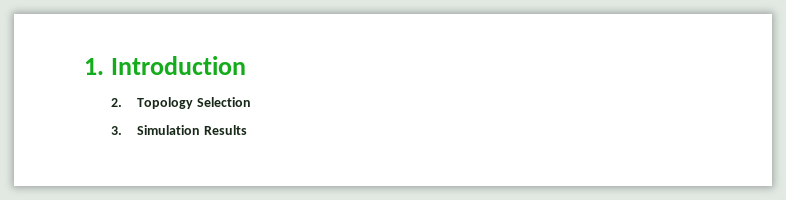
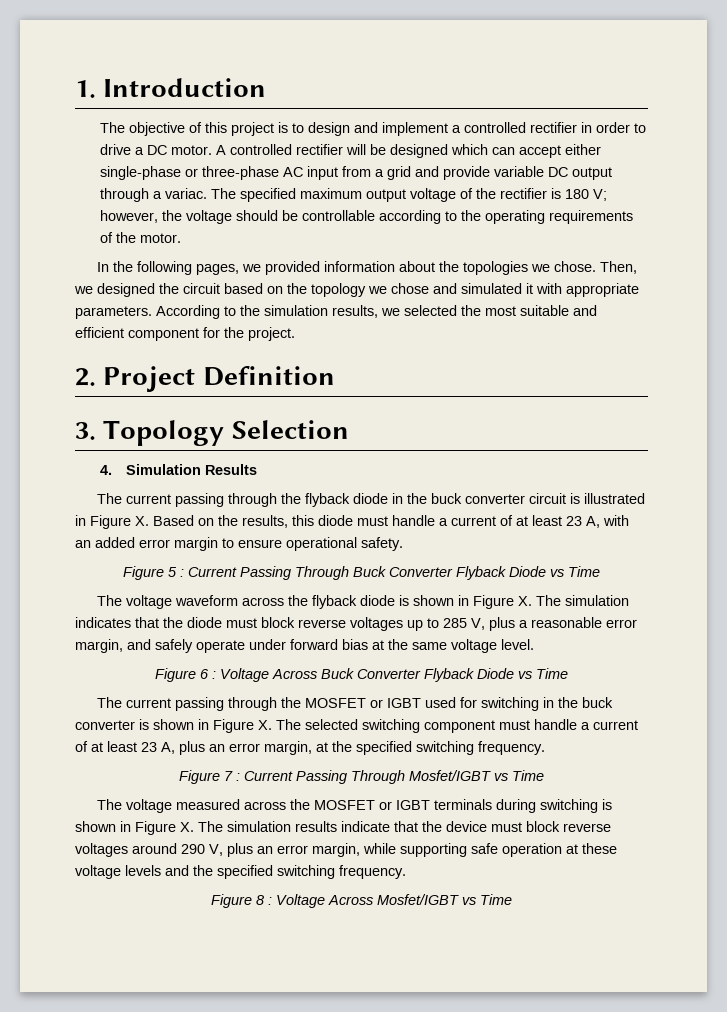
- 2. Topology Selection
+ The objective of this project is to design and implement a controlled rectifier in order to drive a DC motor. A controlled rectifier will be designed which can accept either single-phase or three-phase AC input from a grid and provide variable DC output through a variac. The specified maximum output voltage of the rectifier is 180 V; however, the voltage should be controllable according to the operating requirements of the motor.
+ In the following pages, we provided information about the topologies we chose. Then, we designed the circuit based on the topology we chose and simulated it with appropriate parameters. According to the simulation results, we selected the most suitable and efficient component for the project.
+ 2. Project Definition
+ 3. Topology Selection
- 3. Simulation Results
+ 4. Simulation Results
+ The current passing through the flyback diode in the buck converter circuit is illustrated in Figure X. Based on the results, this diode must handle a current of at least 23 A, with an added error margin to ensure operational safety.
+ Figure 5 : Current Passing Through Buck Converter Flyback Diode vs Time
+ The voltage waveform across the flyback diode is shown in Figure X. The simulation indicates that the diode must block reverse voltages up to 285 V, plus a reasonable error margin, and safely operate under forward bias at the same voltage level.
+ Figure 6 : Voltage Across Buck Converter Flyback Diode vs Time
+ The current passing through the MOSFET or IGBT used for switching in the buck converter is shown in Figure X. The selected switching component must handle a current of at least 23 A, plus an error margin, at the specified switching frequency.
+ Figure 7 : Current Passing Through Mosfet/IGBT vs Time
+ The voltage measured across the MOSFET or IGBT terminals during switching is shown in Figure X. The simulation results indicate that the device must block reverse voltages around 290 V, plus an error margin, while supporting safe operation at these voltage levels and the specified switching frequency.
+ Figure 8 : Voltage Across Mosfet/IGBT vs Time

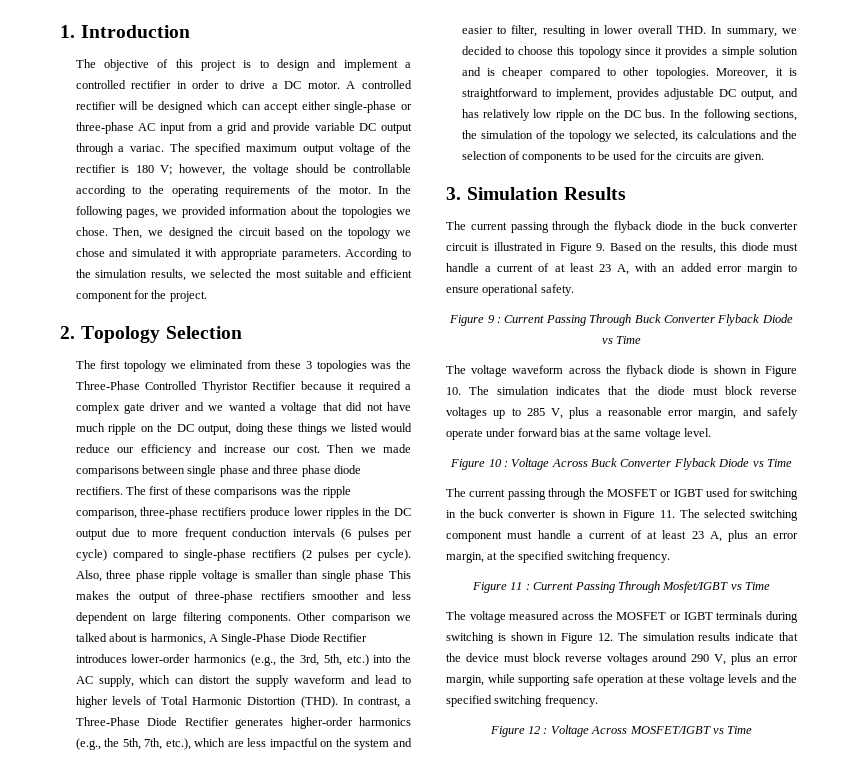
- The specified maximum output voltage of the rectifier is 180 V; however, the voltage should be controllable according to the operating requirements of the motor.
- In the following pages, we provided information about the topologies we chose.
+ The specified maximum output voltage of the rectifier is 180 V; however, the voltage should be controllable according to the operating requirements of the motor. In the following pages, we provided information about the topologies we chose.
- 2. Project Definition
- 3. Topology Selection
+ 2. Topology Selection
- 4. Simulation Results
+ The first topology we eliminated from these 3 topologies was the Three-Phase Controlled Thyristor Rectifier because it required a complex gate driver and we wanted a voltage that did not have much ripple on the DC output, doing these things we listed would reduce our efficiency and increase our cost. Then we made comparisons between single phase and three phase diode rectifiers. The first of these comparisons was the ripple comparison, three-phase rectifiers produce lower ripples in the DC output due to more frequent conduction intervals (6 pulses per cycle) compared to single-phase rectifiers (2 pulses per cycle). Also, three phase ripple voltage is smaller than single phase This makes the output of three-phase rectifiers smoother and less dependent on large filtering components. Other comparison we talked about is harmonics, A Single-Phase Diode Rectifier introduces lower-order harmonics (e.g., the 3rd, 5th, etc.) into the AC supply, which can distort the supply waveform and lead to higher levels of Total Harmonic Distortion (THD). In contrast, a Three-Phase Diode Rectifier generates higher-order harmonics (e.g., the 5th, 7th, etc.), which are less impactful on the system and easier to filter, resulting in lower overall THD. In summary, we decided to choose this topology since it provides a simple solution and is cheaper compared to other topologies. Moreover, it is straightforward to implement, provides adjustable DC output, and has relatively low ripple on the DC bus. In the following sections, the simulation of the topology we selected, its calculations and the selection of components to be used for the circuits are given.
+ 3. Simulation Results
- The current passing through the flyback diode in the buck converter circuit is illustrated in Figure X. Based on the results, this diode must handle a current of at least 23 A, with an added error margin to ensure operational safety.
+ The current passing through the flyback diode in the buck converter circuit is illustrated in Figure 9. Based on the results, this diode must handle a current of at least 23 A, with an added error margin to ensure operational safety.
- Figure 5 : Current Passing Through Buck Converter Flyback Diode vs Time
+ Figure 9 : Current Passing Through Buck Converter Flyback Diode vs Time
- The voltage waveform across the flyback diode is shown in Figure X. The simulation indicates that the diode must block reverse voltages up to 285 V, plus a reasonable error margin, and safely operate under forward bias at the same voltage level.
+ The voltage waveform across the flyback diode is shown in Figure 10. The simulation indicates that the diode must block reverse voltages up to 285 V, plus a reasonable error margin, and safely operate under forward bias at the same voltage level.
- Figure 6 : Voltage Across Buck Converter Flyback Diode vs Time
+ Figure 10 : Voltage Across Buck Converter Flyback Diode vs Time
- The current passing through the MOSFET or IGBT used for switching in the buck converter is shown in Figure X. The selected switching component must handle a current of at least 23 A, plus an error margin, at the specified switching frequency.
+ The current passing through the MOSFET or IGBT used for switching in the buck converter is shown in Figure 11. The selected switching component must handle a current of at least 23 A, plus an error margin, at the specified switching frequency.
- Figure 7 : Current Passing Through Mosfet/IGBT vs Time
+ Figure 11 : Current Passing Through Mosfet/IGBT vs Time
- The voltage measured across the MOSFET or IGBT terminals during switching is shown in Figure X. The simulation results indicate that the device must block reverse voltages around 290 V, plus an error margin, while supporting safe operation at these voltage levels and the specified switching frequency.
+ The voltage measured across the MOSFET or IGBT terminals during switching is shown in Figure 12. The simulation results indicate that the device must block reverse voltages around 290 V, plus an error margin, while supporting safe operation at these voltage levels and the specified switching frequency.
- Figure 8 : Voltage Across Mosfet/IGBT vs Time
+ Figure 12 : Voltage Across MOSFET/IGBT vs Time

